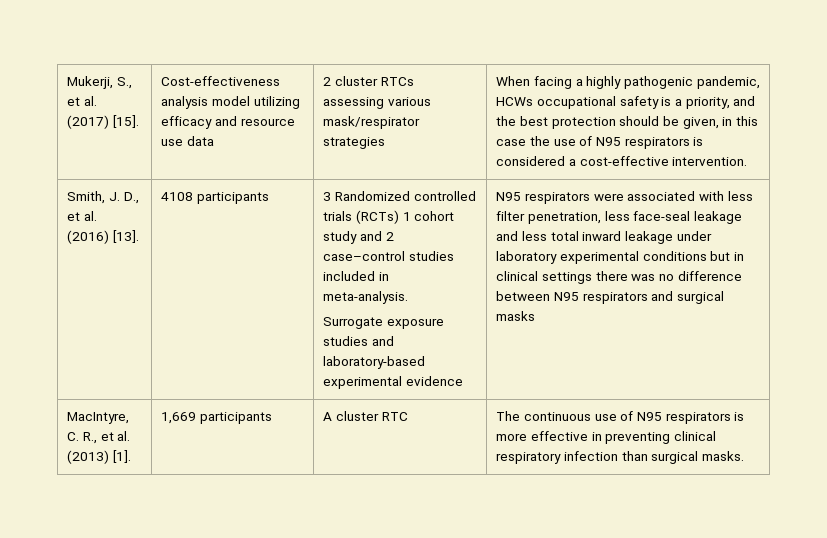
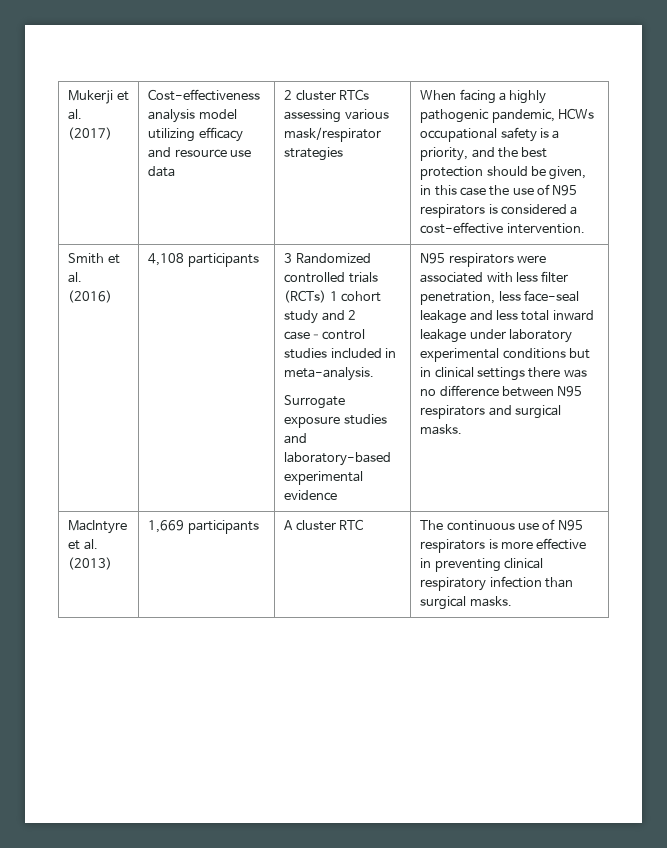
- Mukerji, S., et al. (2017) [15].
+ Mukerji et al. (2017)
- Smith, J. D., et al. (2016) [13]. | 4108 participants
+ Smith et al. (2016) | 4,108 participants
- N95 respirators were associated with less filter penetration, less face-seal leakage and less total inward leakage under laboratory experimental conditions but in clinical settings there was no difference between N95 respirators and surgical masks
- MacIntyre, C. R., et al. (2013) [1]. | 1,669 participants | A cluster RTC | The continuous use of N95 respirators is more effective in preventing clinical respiratory infection than surgical masks.
+ N95 respirators were associated with less filter penetration, less face-seal leakage and less total inward leakage under laboratory experimental conditions but in clinical settings there was no difference between N95 respirators and surgical masks.
+ MacIntyre et al. (2013) | 1,669 participants | A cluster RTC | The continuous use of N95 respirators is more effective in preventing clinical respiratory infection than surgical masks.

